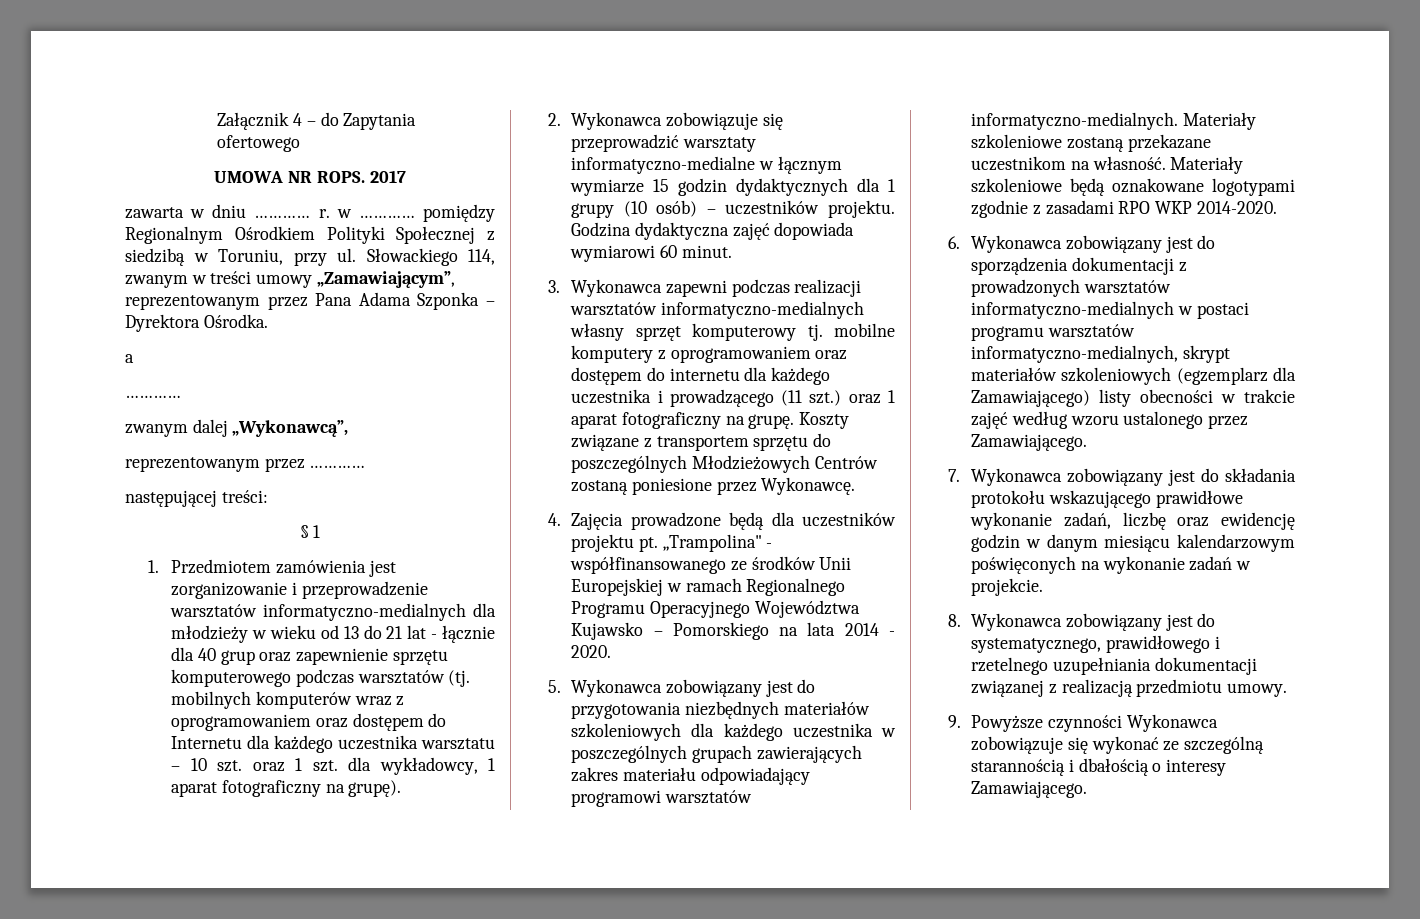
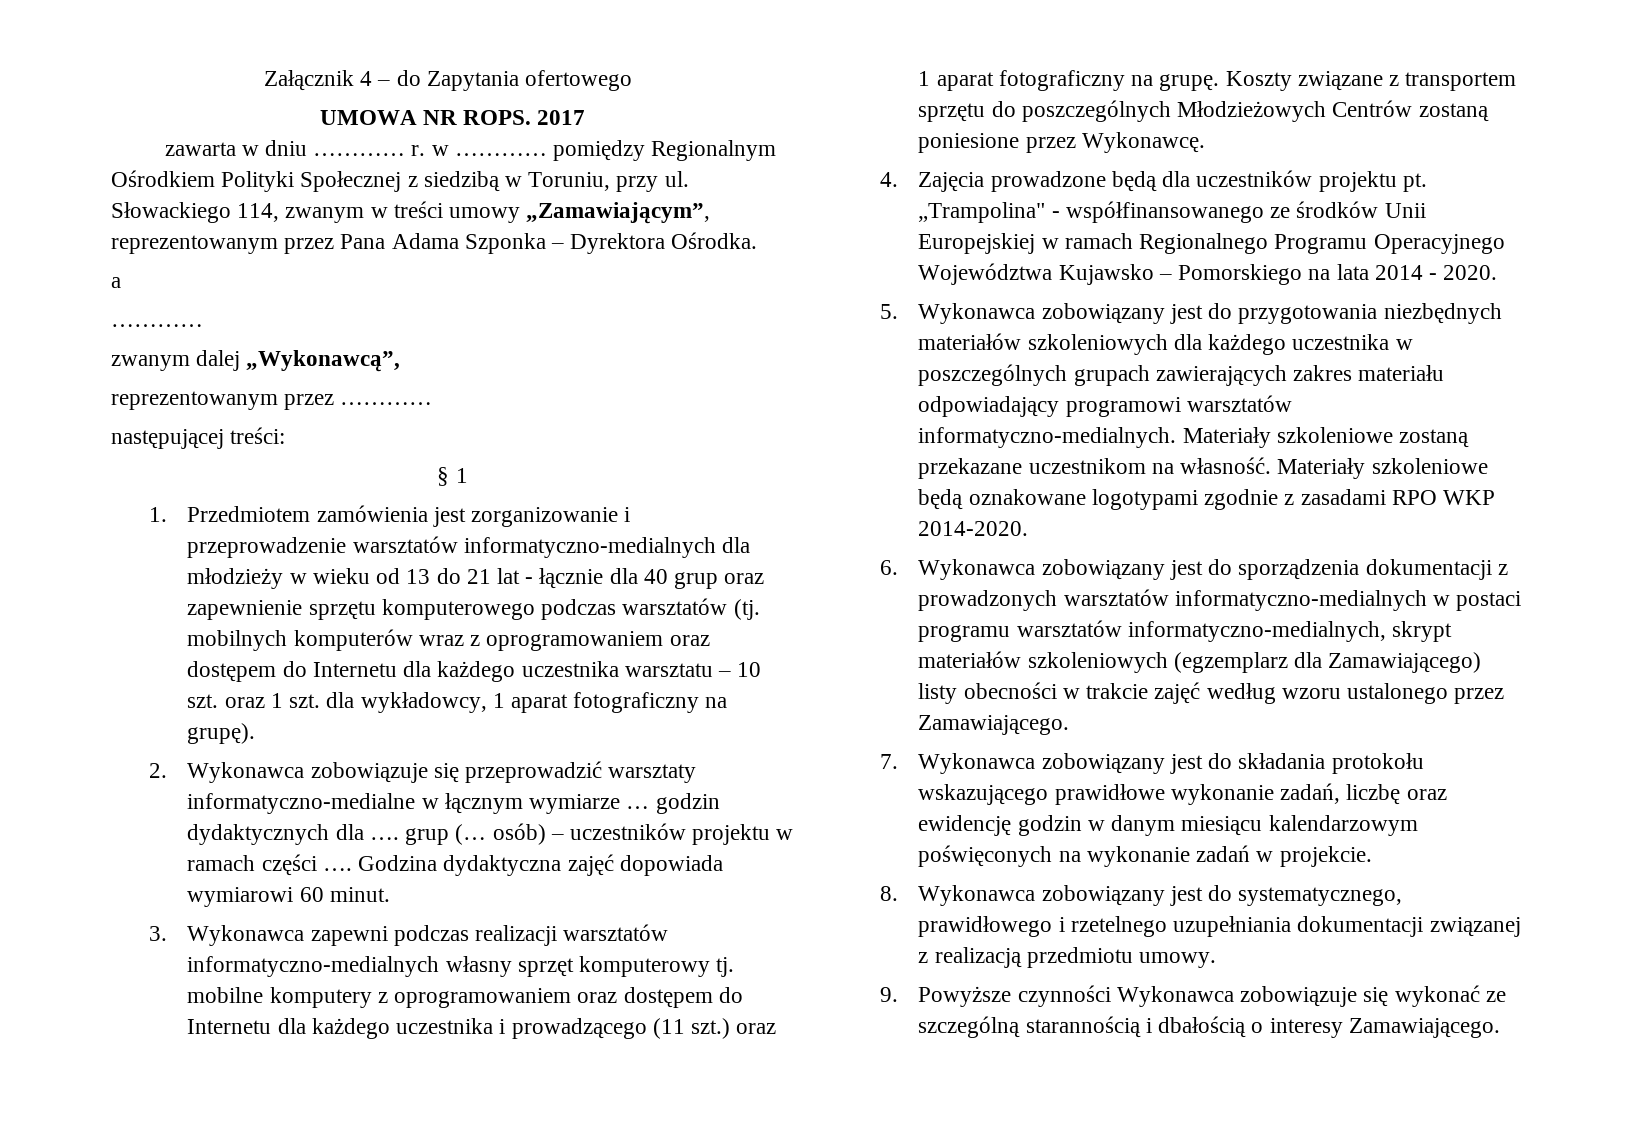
- 2. Wykonawca zobowiązuje się przeprowadzić warsztaty informatyczno-medialne w łącznym wymiarze 15 godzin dydaktycznych dla 1 grupy (10 osób) – uczestników projektu.
+ 2. Wykonawca zobowiązuje się przeprowadzić warsztaty informatyczno-medialne w łącznym wymiarze … godzin dydaktycznych dla …. grup (… osób) – uczestników projektu w ramach części ….
- 3. Wykonawca zapewni podczas realizacji warsztatów informatyczno-medialnych własny sprzęt komputerowy tj. mobilne komputery z oprogramowaniem oraz dostępem do internetu dla każdego uczestnika i prowadzącego (11 szt.) oraz 1 aparat fotograficzny na grupę.
+ 3. Wykonawca zapewni podczas realizacji warsztatów informatyczno-medialnych własny sprzęt komputerowy tj. mobilne komputery z oprogramowaniem oraz dostępem do Internetu dla każdego uczestnika i prowadzącego (11 szt.) oraz 1 aparat fotograficzny na grupę.

